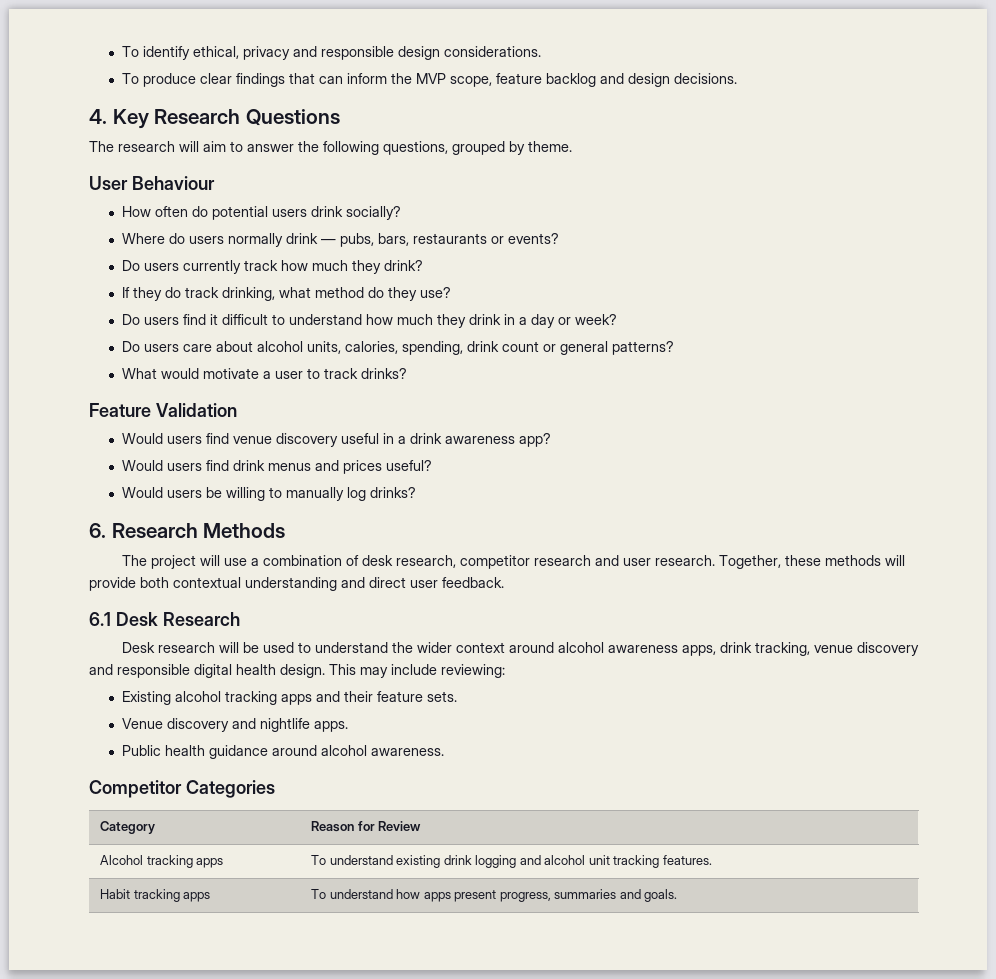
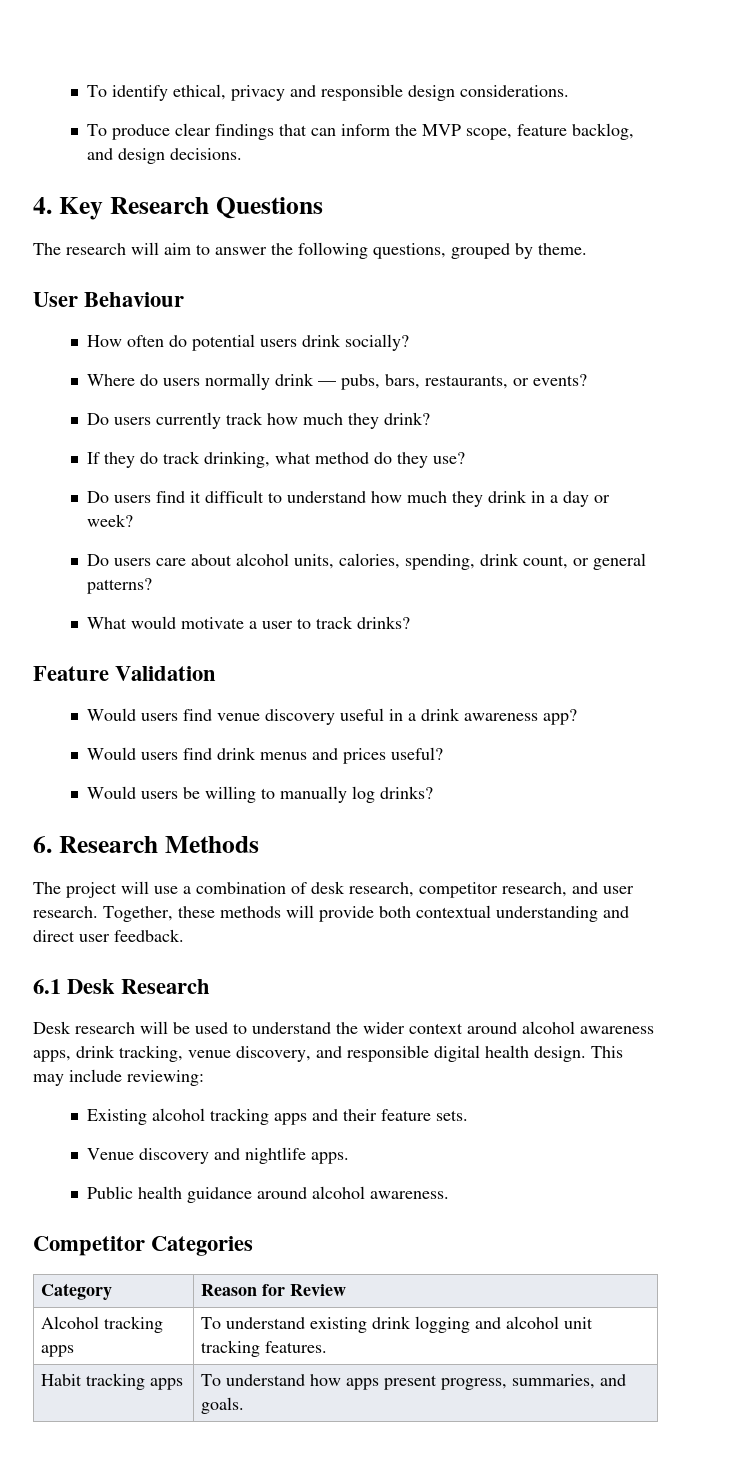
- To produce clear findings that can inform the MVP scope, feature backlog and design decisions.
+ To produce clear findings that can inform the MVP scope, feature backlog, and design decisions.
- Where do users normally drink — pubs, bars, restaurants or events?
+ Where do users normally drink — pubs, bars, restaurants, or events?
- Do users care about alcohol units, calories, spending, drink count or general patterns?
+ Do users care about alcohol units, calories, spending, drink count, or general patterns?
- The project will use a combination of desk research, competitor research and user research.
+ The project will use a combination of desk research, competitor research, and user research.
- Desk research will be used to understand the wider context around alcohol awareness apps, drink tracking, venue discovery and responsible digital health design.
+ Desk research will be used to understand the wider context around alcohol awareness apps, drink tracking, venue discovery, and responsible digital health design.
- Habit tracking apps | To understand how apps present progress, summaries and goals.
+ Habit tracking apps | To understand how apps present progress, summaries, and goals.

